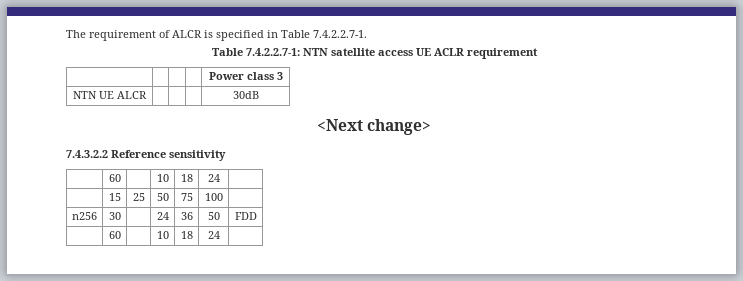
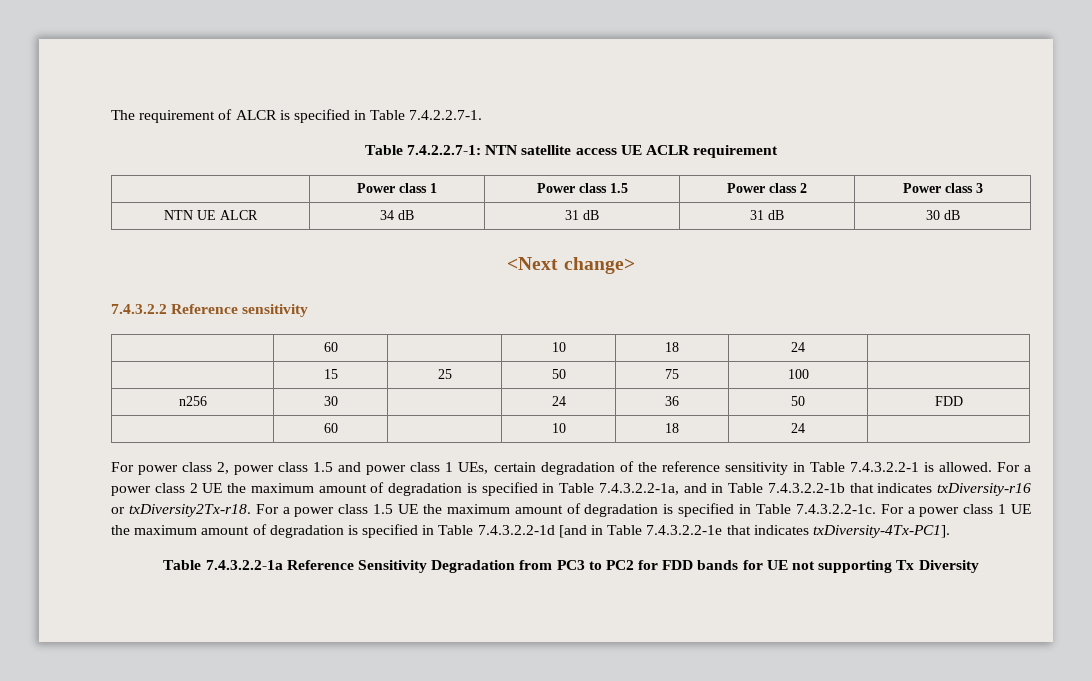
- | | | | Power class 3
+ | Power class 1 | Power class 1.5 | Power class 2 | Power class 3
- NTN UE ALCR | | | | 30dB
+ NTN UE ALCR | 34 dB | 31 dB | 31 dB | 30 dB
+ For power class 2, power class 1.5 and power class 1 UEs, certain degradation of the reference sensitivity in Table 7.4.3.2.2-1 is allowed. For a power class 2 UE the maximum amount of degradation is specified in Table 7.4.3.2.2-1a, and in Table 7.4.3.2.2-1b that indicates txDiversity-r16 or txDiversity2Tx-r18. For a power class 1.5 UE the maximum amount of degradation is specified in Table 7.4.3.2.2-1c. For a power class 1 UE the maximum amount of degradation is specified in Table 7.4.3.2.2-1d [and in Table 7.4.3.2.2-1e that indicates txDiversity-4Tx-PC1].
+ Table 7.4.3.2.2-1a Reference Sensitivity Degradation from PC3 to PC2 for FDD bands for UE not supporting Tx Diversity

